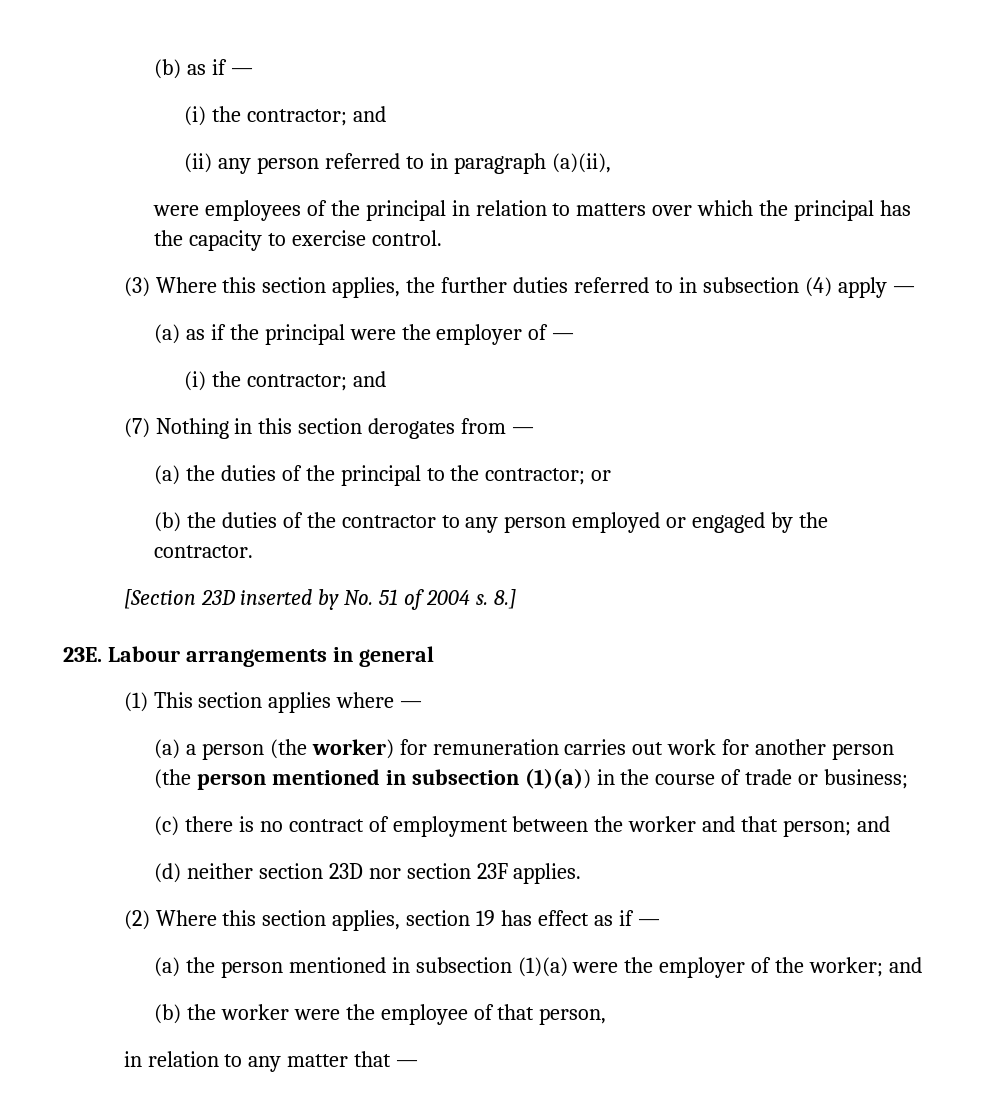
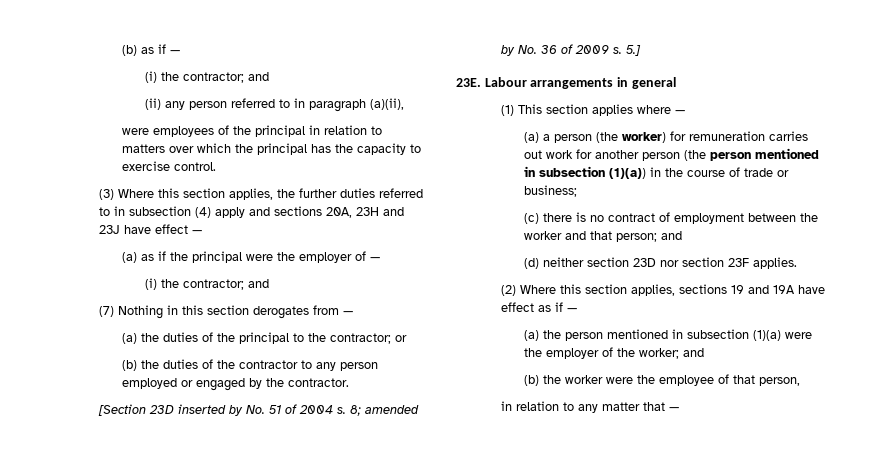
- (3) Where this section applies, the further duties referred to in subsection (4) apply —
+ (3) Where this section applies, the further duties referred to in subsection (4) apply and sections 20A, 23H and 23J have effect —
- 8.]
+ 8; amended by No. 36 of 2009 s. 5.]
- (2) Where this section applies, section 19 has effect as if —
+ (2) Where this section applies, sections 19 and 19A have effect as if —

